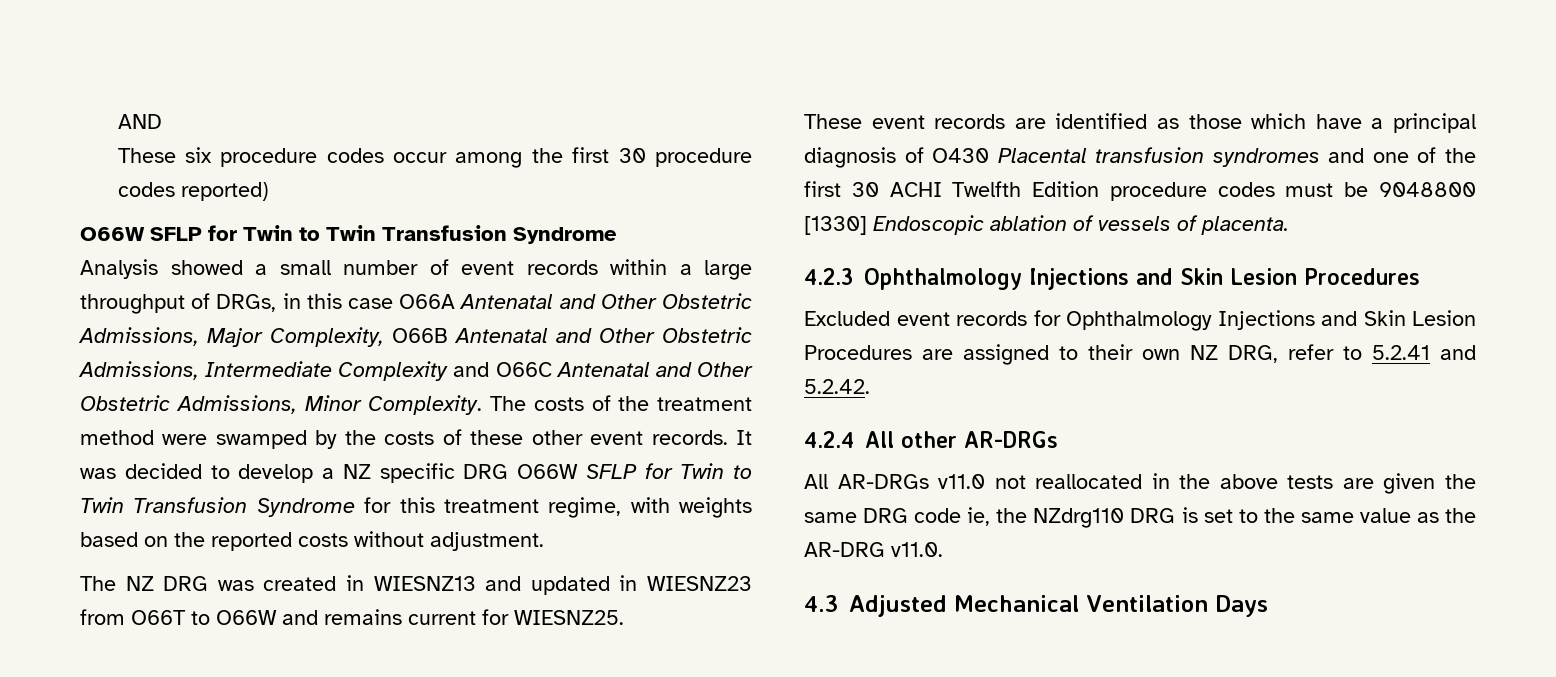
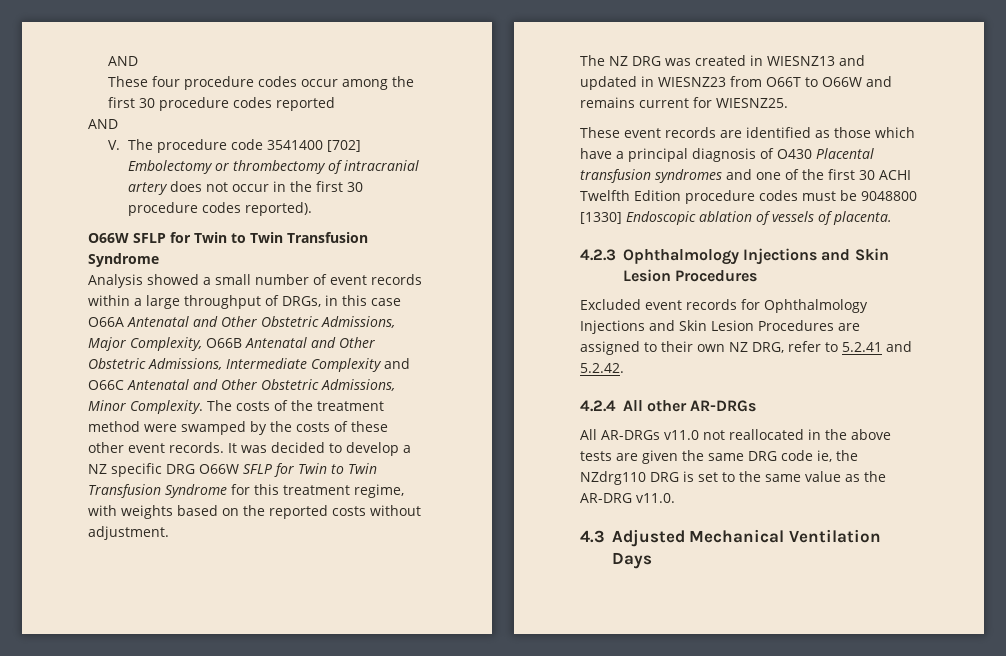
- These six procedure codes occur among the first 30 procedure codes reported)
+ These four procedure codes occur among the first 30 procedure codes reported
+ AND
+ V. The procedure code 3541400 [702] Embolectomy or thrombectomy of intracranial artery does not occur in the first 30 procedure codes reported).

